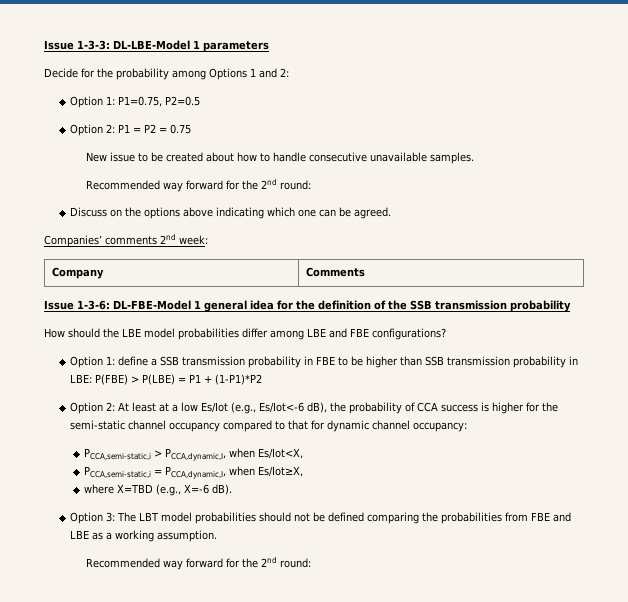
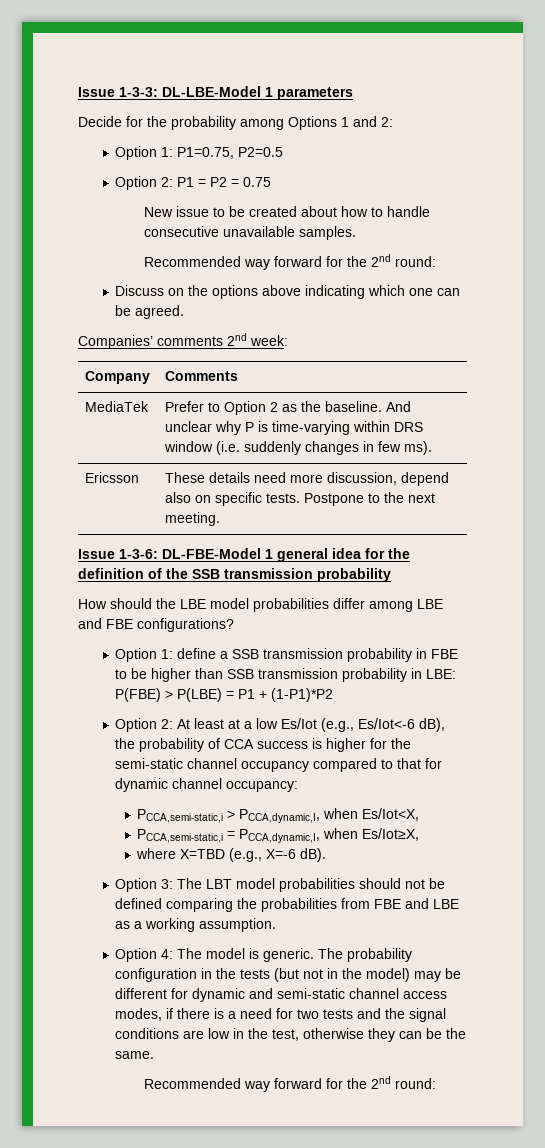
+ MediaTek | Prefer to Option 2 as the baseline. And unclear why P is time-varying within DRS window (i.e. suddenly changes in few ms).
+ Ericsson | These details need more discussion, depend also on specific tests. Postpone to the next meeting.
+ Option 4: The model is generic. The probability configuration in the tests (but not in the model) may be different for dynamic and semi-static channel access modes, if there is a need for two tests and the signal conditions are low in the test, otherwise they can be the same.

